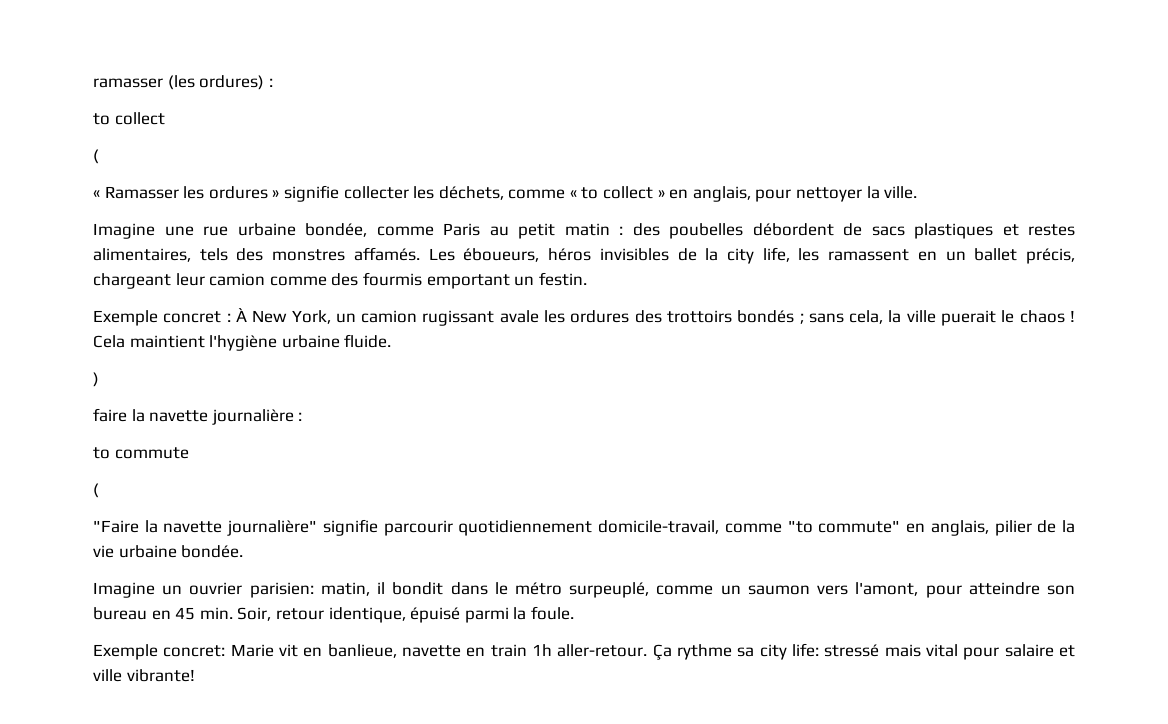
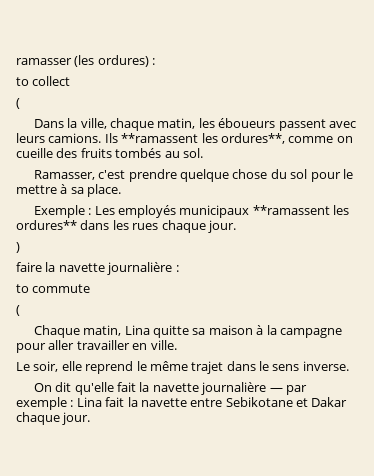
- « Ramasser les ordures » signifie collecter les déchets, comme « to collect » en anglais, pour nettoyer la ville.
- Imagine une rue urbaine bondée, comme Paris au petit matin : des poubelles débordent de sacs plastiques et restes alimentaires, tels des monstres affamés. Les éboueurs, héros invisibles de la city life, les ramassent en un ballet précis, chargeant leur camion comme des fourmis emportant un festin.
- Exemple concret : À New York, un camion rugissant avale les ordures des trottoirs bondés ; sans cela, la ville puerait le chaos ! Cela maintient l'hygiène urbaine fluide.
+ Dans la ville, chaque matin, les éboueurs passent avec leurs camions. Ils **ramassent les ordures**, comme on cueille des fruits tombés au sol.
+ Ramasser, c'est prendre quelque chose du sol pour le mettre à sa place.
+ Exemple : Les employés municipaux **ramassent les ordures** dans les rues chaque jour.
- "Faire la navette journalière" signifie parcourir quotidiennement domicile-travail, comme "to commute" en anglais, pilier de la vie urbaine bondée.
- Imagine un ouvrier parisien: matin, il bondit dans le métro surpeuplé, comme un saumon vers l'amont, pour atteindre son bureau en 45 min. Soir, retour identique, épuisé parmi la foule.
- Exemple concret: Marie vit en banlieue, navette en train 1h aller-retour. Ça rythme sa city life: stressé mais vital pour salaire et ville vibrante!
+ Chaque matin, Lina quitte sa maison à la campagne pour aller travailler en ville.
+ Le soir, elle reprend le même trajet dans le sens inverse.
+ On dit qu'elle fait la navette journalière — par exemple : Lina fait la navette entre Sebikotane et Dakar chaque jour.

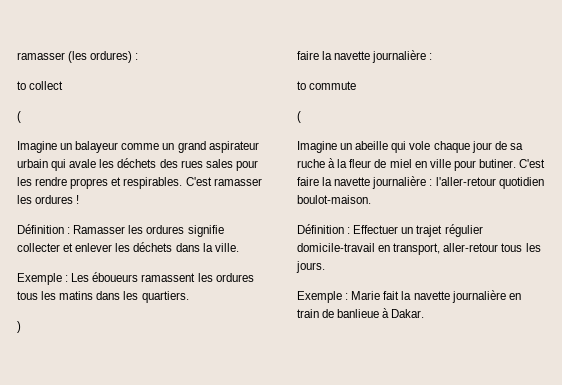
- Dans la ville, chaque matin, les éboueurs passent avec leurs camions. Ils **ramassent les ordures**, comme on cueille des fruits tombés au sol.
- Ramasser, c'est prendre quelque chose du sol pour le mettre à sa place.
- Exemple : Les employés municipaux **ramassent les ordures** dans les rues chaque jour.
+ Imagine un balayeur comme un grand aspirateur urbain qui avale les déchets des rues sales pour les rendre propres et respirables. C'est ramasser les ordures !
+ Définition : Ramasser les ordures signifie collecter et enlever les déchets dans la ville.
+ Exemple : Les éboueurs ramassent les ordures tous les matins dans les quartiers.
- Chaque matin, Lina quitte sa maison à la campagne pour aller travailler en ville.
- Le soir, elle reprend le même trajet dans le sens inverse.
- On dit qu'elle fait la navette journalière — par exemple : Lina fait la navette entre Sebikotane et Dakar chaque jour.
+ Imagine un abeille qui vole chaque jour de sa ruche à la fleur de miel en ville pour butiner. C'est faire la navette journalière : l'aller-retour quotidien boulot-maison.
+ Définition : Effectuer un trajet régulier domicile-travail en transport, aller-retour tous les jours.
+ Exemple : Marie fait la navette journalière en train de banlieue à Dakar.

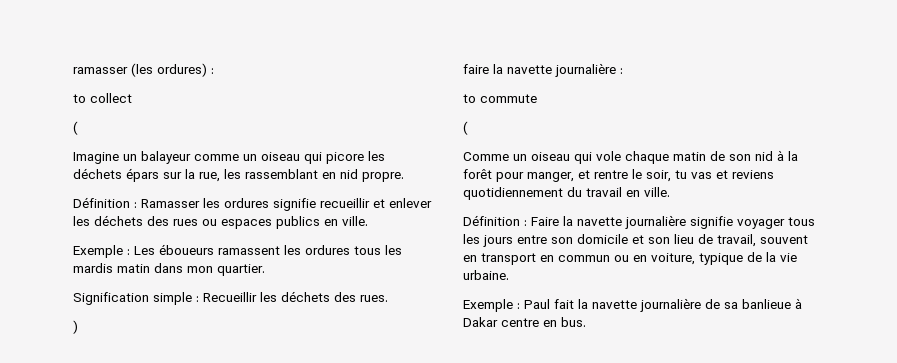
- Imagine un balayeur comme un grand aspirateur urbain qui avale les déchets des rues sales pour les rendre propres et respirables. C'est ramasser les ordures !
+ Imagine un balayeur comme un oiseau qui picore les déchets épars sur la rue, les rassemblant en nid propre.
- Définition : Ramasser les ordures signifie collecter et enlever les déchets dans la ville.
+ Définition : Ramasser les ordures signifie recueillir et enlever les déchets des rues ou espaces publics en ville.
- Exemple : Les éboueurs ramassent les ordures tous les matins dans les quartiers.
+ Exemple : Les éboueurs ramassent les ordures tous les mardis matin dans mon quartier.
+ Signification simple : Recueillir les déchets des rues.
- Imagine un abeille qui vole chaque jour de sa ruche à la fleur de miel en ville pour butiner. C'est faire la navette journalière : l'aller-retour quotidien boulot-maison.
- Définition : Effectuer un trajet régulier domicile-travail en transport, aller-retour tous les jours.
- Exemple : Marie fait la navette journalière en train de banlieue à Dakar.
+ Comme un oiseau qui vole chaque matin de son nid à la forêt pour manger, et rentre le soir, tu vas et reviens quotidiennement du travail en ville.
+ Définition : Faire la navette journalière signifie voyager tous les jours entre son domicile et son lieu de travail, souvent en transport en commun ou en voiture, typique de la vie urbaine.
+ Exemple : Paul fait la navette journalière de sa banlieue à Dakar centre en bus.

